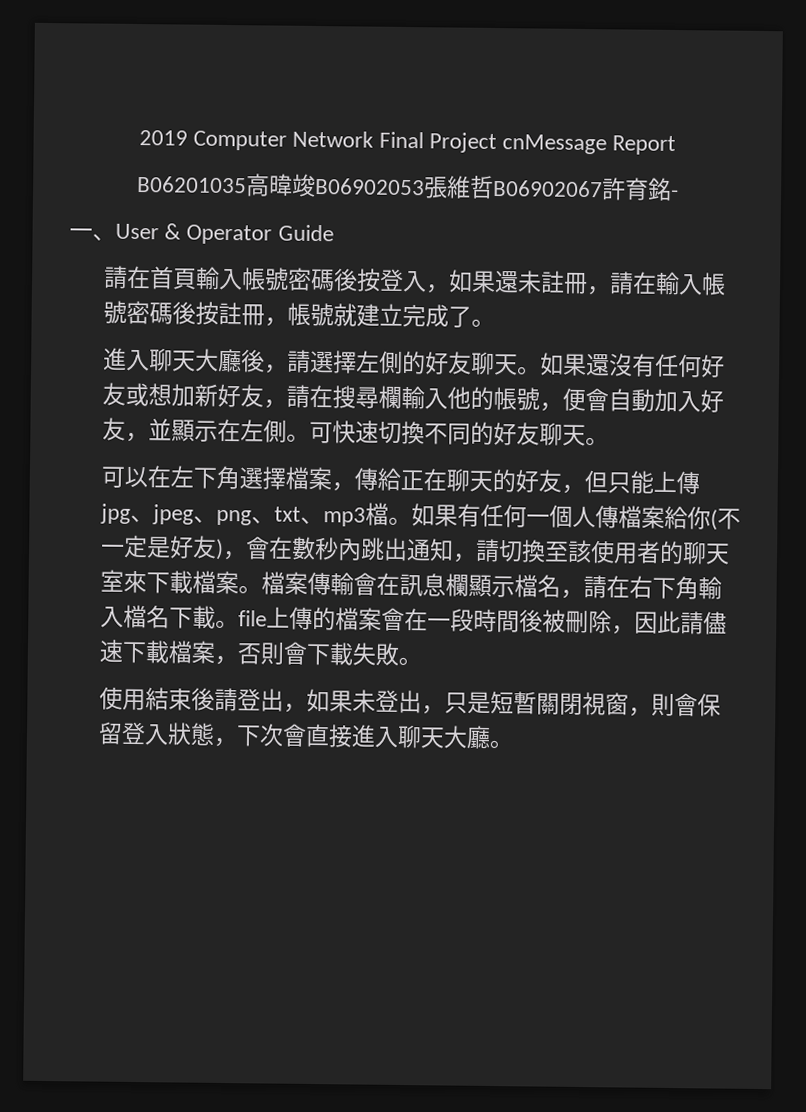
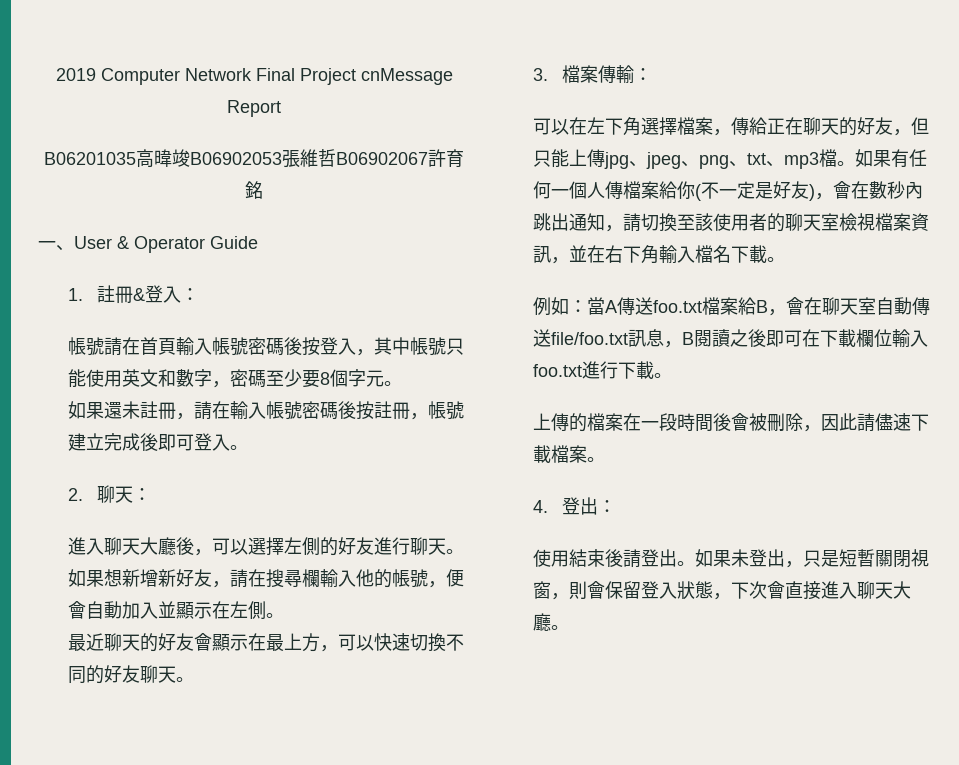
- B06201035高暐竣B06902053張維哲B06902067許育銘-
+ B06201035高暐竣B06902053張維哲B06902067許育銘
- 請在首頁輸入帳號密碼後按登入，如果還未註冊，請在輸入帳號密碼後按註冊，帳號就建立完成了。
+ 1.註冊&登入：
+ 帳號請在首頁輸入帳號密碼後按登入，其中帳號只能使用英文和數字，密碼至少要8個字元。
+ 如果還未註冊，請在輸入帳號密碼後按註冊，帳號建立完成後即可登入。
+ 2.聊天：
- 進入聊天大廳後，請選擇左側的好友聊天。
+ 進入聊天大廳後，可以選擇左側的好友進行聊天。
- 如果還沒有任何好友或想加新好友，請在搜尋欄輸入他的帳號，便會自動加入好友，並顯示在左側。可快速切換不同的好友聊天。
+ 如果想新增新好友，請在搜尋欄輸入他的帳號，便會自動加入並顯示在左側。
+ 最近聊天的好友會顯示在最上方，可以快速切換不同的好友聊天。
+ 3.檔案傳輸：
- 如果有任何一個人傳檔案給你(不一定是好友)，會在數秒內跳出通知，請切換至該使用者的聊天室來下載檔案。檔案傳輸會在訊息欄顯示檔名，請在右下角輸入檔名下載。file上傳的檔案會在一段時間後被刪除，因此請儘速下載檔案，否則會下載失敗。
+ 如果有任何一個人傳檔案給你(不一定是好友)，會在數秒內跳出通知，請切換至該使用者的聊天室檢視檔案資訊，並在右下角輸入檔名下載。
+ 例如：當A傳送foo.txt檔案給B，會在聊天室自動傳送file/foo.txt訊息，B閱讀之後即可在下載欄位輸入foo.txt進行下載。
+ 上傳的檔案在一段時間後會被刪除，因此請儘速下載檔案。
+ 4.登出：
- 使用結束後請登出，如果未登出，只是短暫關閉視窗，則會保留登入狀態，下次會直接進入聊天大廳。
+ 使用結束後請登出。如果未登出，只是短暫關閉視窗，則會保留登入狀態，下次會直接進入聊天大廳。

